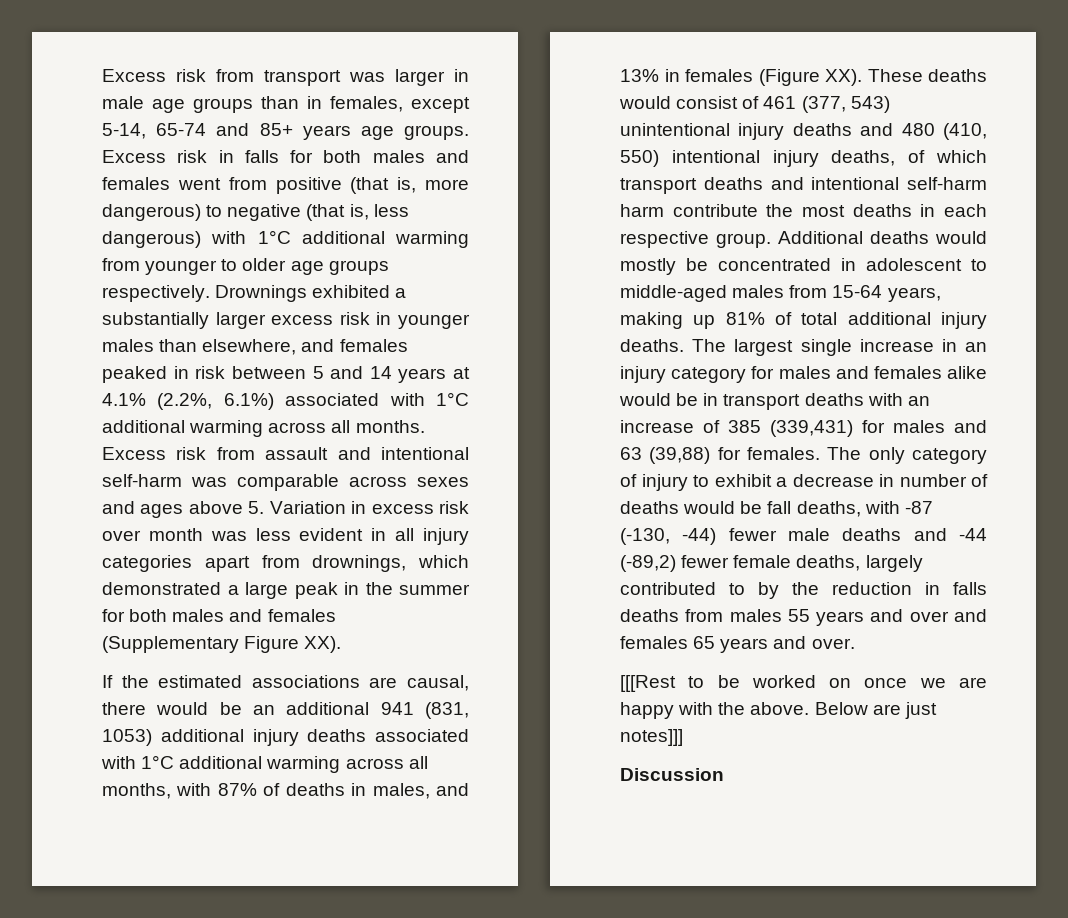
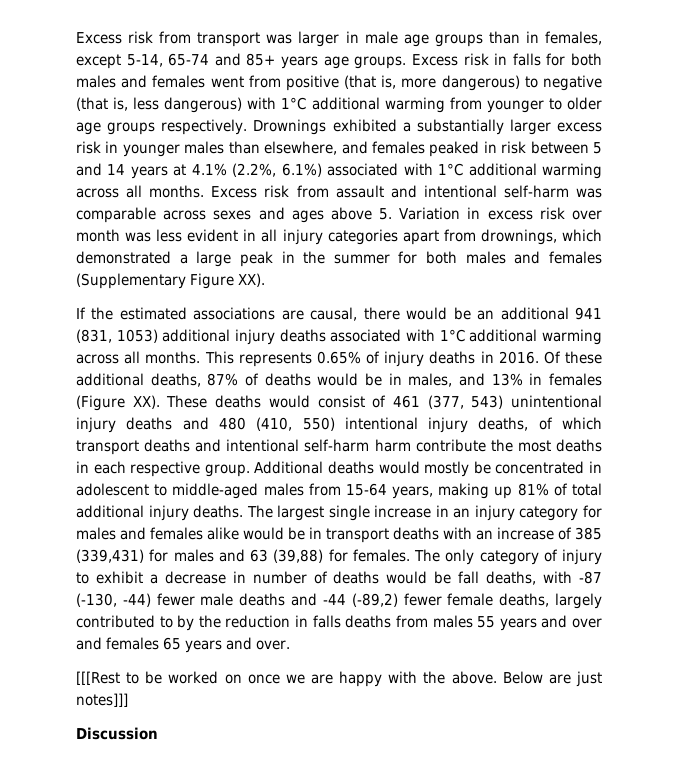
- If the estimated associations are causal, there would be an additional 941 (831, 1053) additional injury deaths associated with 1°C additional warming across all months, with 87% of deaths in males, and 13% in females (Figure XX). These deaths would consist of 461 (377, 543) unintentional injury deaths and 480 (410, 550) intentional injury deaths, of which transport deaths and intentional self-harm harm contribute the most deaths in each respective group.
+ If the estimated associations are causal, there would be an additional 941 (831, 1053) additional injury deaths associated with 1°C additional warming across all months. This represents 0.65% of injury deaths in 2016. Of these additional deaths, 87% of deaths would be in males, and 13% in females (Figure XX). These deaths would consist of 461 (377, 543) unintentional injury deaths and 480 (410, 550) intentional injury deaths, of which transport deaths and intentional self-harm harm contribute the most deaths in each respective group.

